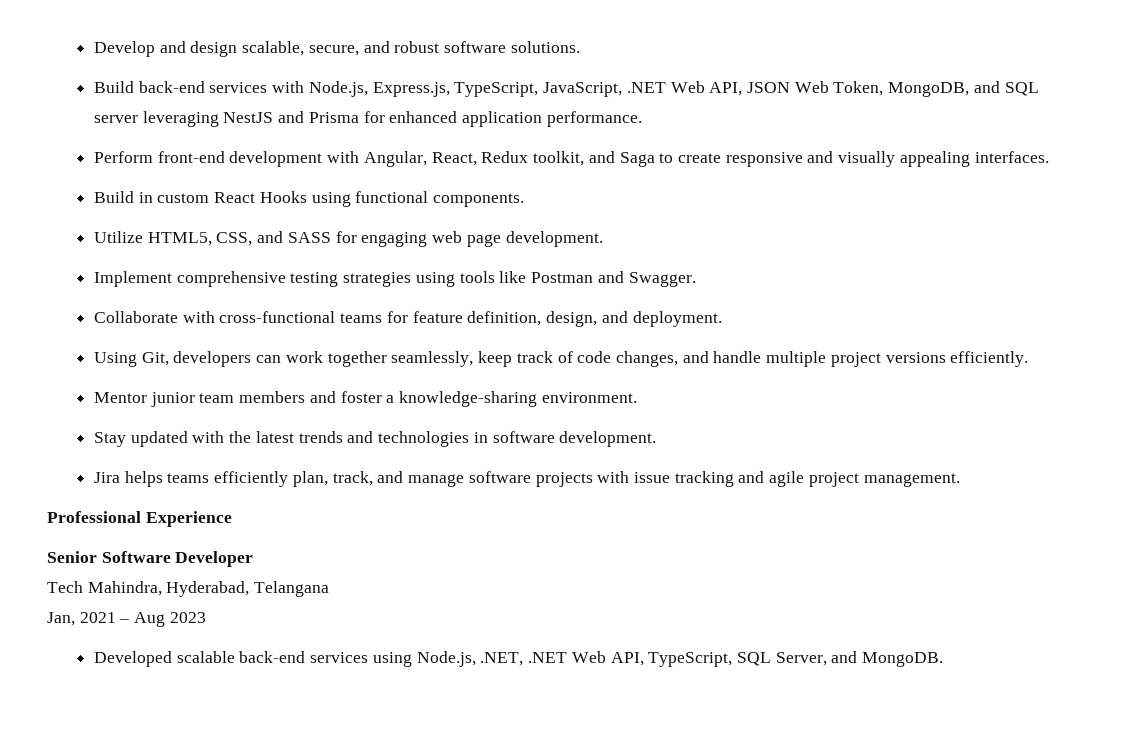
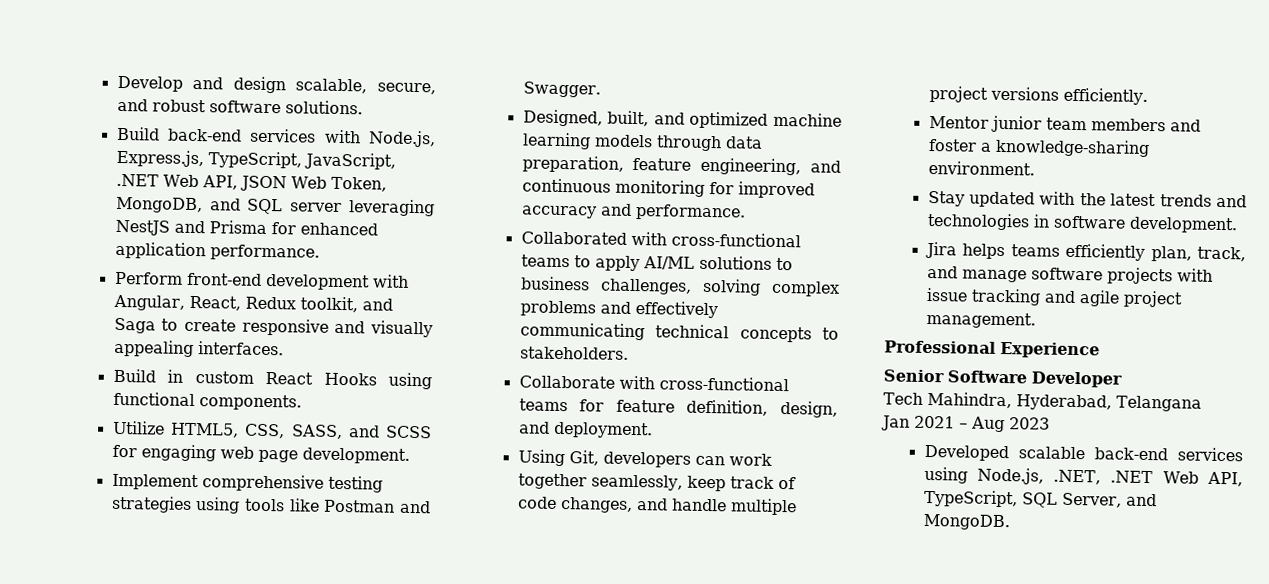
- Utilize HTML5, CSS, and SASS for engaging web page development.
+ Utilize HTML5, CSS, SASS, and SCSS for engaging web page development.
+ Designed, built, and optimized machine learning models through data preparation, feature engineering, and continuous monitoring for improved accuracy and performance.
+ Collaborated with cross-functional teams to apply AI/ML solutions to business challenges, solving complex problems and effectively communicating technical concepts to stakeholders.
- Jan, 2021 – Aug 2023
+ Jan 2021 – Aug 2023

